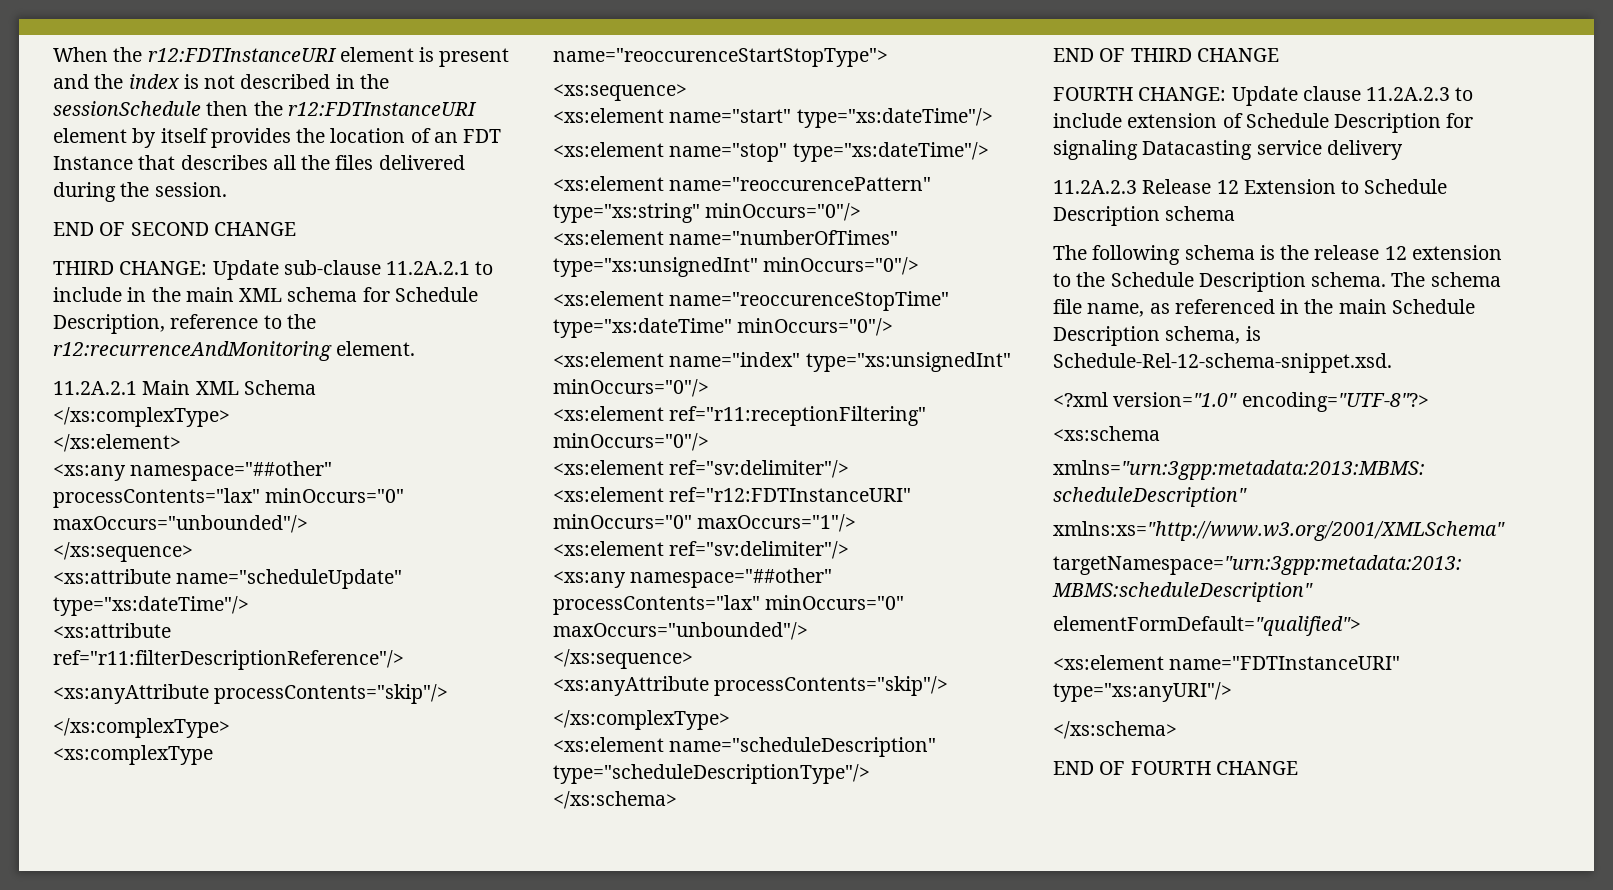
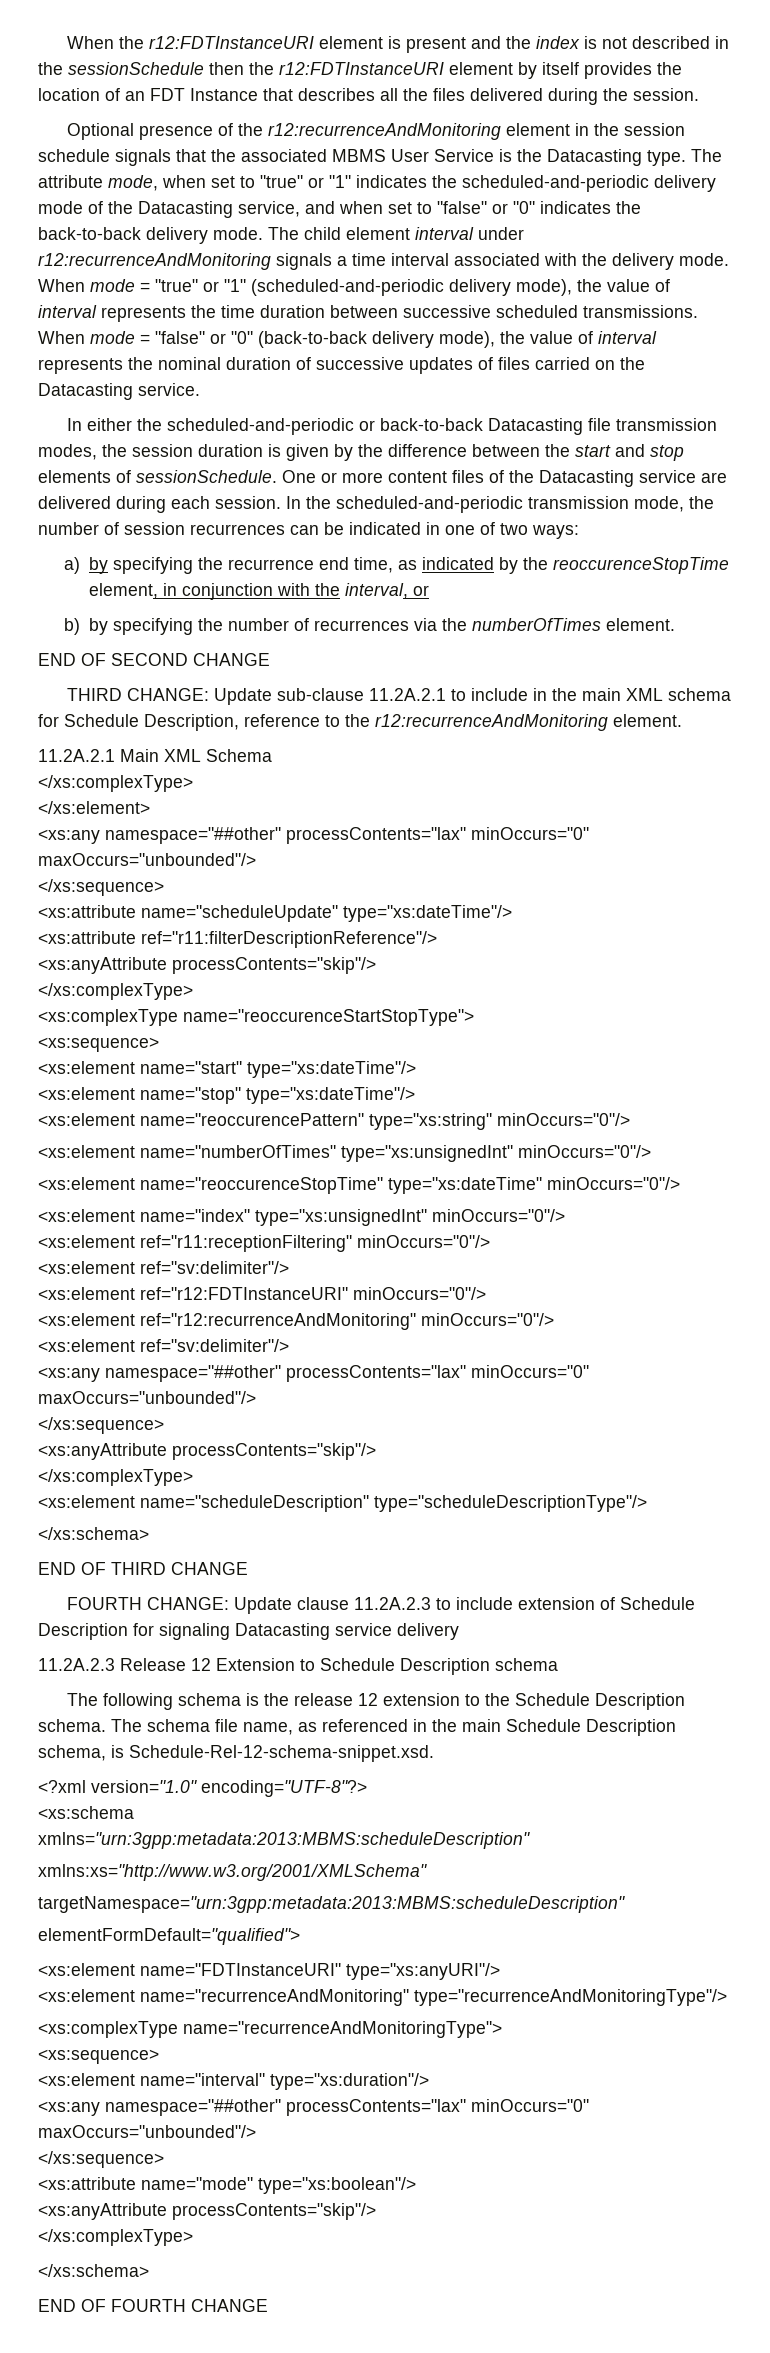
+ Optional presence of the r12:recurrenceAndMonitoring element in the session schedule signals that the associated MBMS User Service is the Datacasting type. The attribute mode, when set to "true" or "1" indicates the scheduled-and-periodic delivery mode of the Datacasting service, and when set to "false" or "0" indicates the back-to-back delivery mode. The child element interval under r12:recurrenceAndMonitoring signals a time interval associated with the delivery mode. When mode = "true" or "1" (scheduled-and-periodic delivery mode), the value of interval represents the time duration between successive scheduled transmissions. When mode = "false" or "0" (back-to-back delivery mode), the value of interval represents the nominal duration of successive updates of files carried on the Datacasting service.
+ In either the scheduled-and-periodic or back-to-back Datacasting file transmission modes, the session duration is given by the difference between the start and stop elements of sessionSchedule. One or more content files of the Datacasting service are delivered during each session. In the scheduled-and-periodic transmission mode, the number of session recurrences can be indicated in one of two ways:
+ a) by specifying the recurrence end time, as indicated by the reoccurenceStopTime element, in conjunction with the interval, or
+ b) by specifying the number of recurrences via the numberOfTimes element.
- <xs:element ref="r12:FDTInstanceURI" minOccurs="0" maxOccurs="1"/>
+ <xs:element ref="r12:FDTInstanceURI" minOccurs="0"/>
+ <xs:element ref="r12:recurrenceAndMonitoring" minOccurs="0"/>
+ <xs:element name="recurrenceAndMonitoring" type="recurrenceAndMonitoringType"/>
+ <xs:complexType name="recurrenceAndMonitoringType">
+ <xs:sequence>
+ <xs:element name="interval" type="xs:duration"/>
+ <xs:any namespace="##other" processContents="lax" minOccurs="0" maxOccurs="unbounded"/>
+ </xs:sequence>
+ <xs:attribute name="mode" type="xs:boolean"/>
+ <xs:anyAttribute processContents="skip"/>
+ </xs:complexType>

